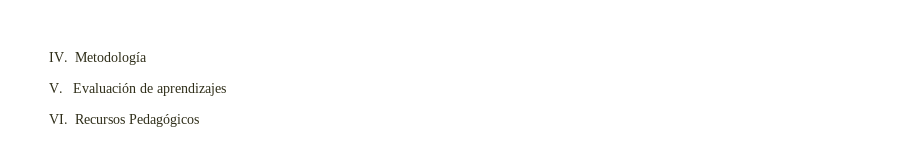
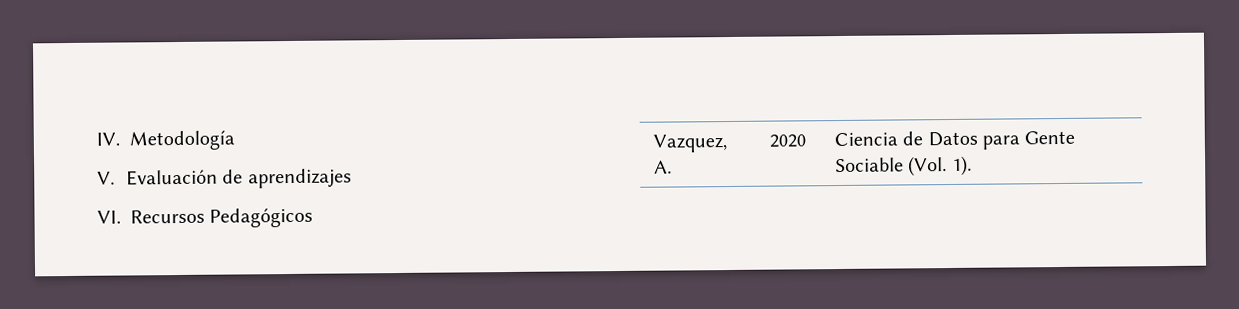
+ Vazquez, A. | 2020 | Ciencia de Datos para Gente Sociable (Vol. 1).

